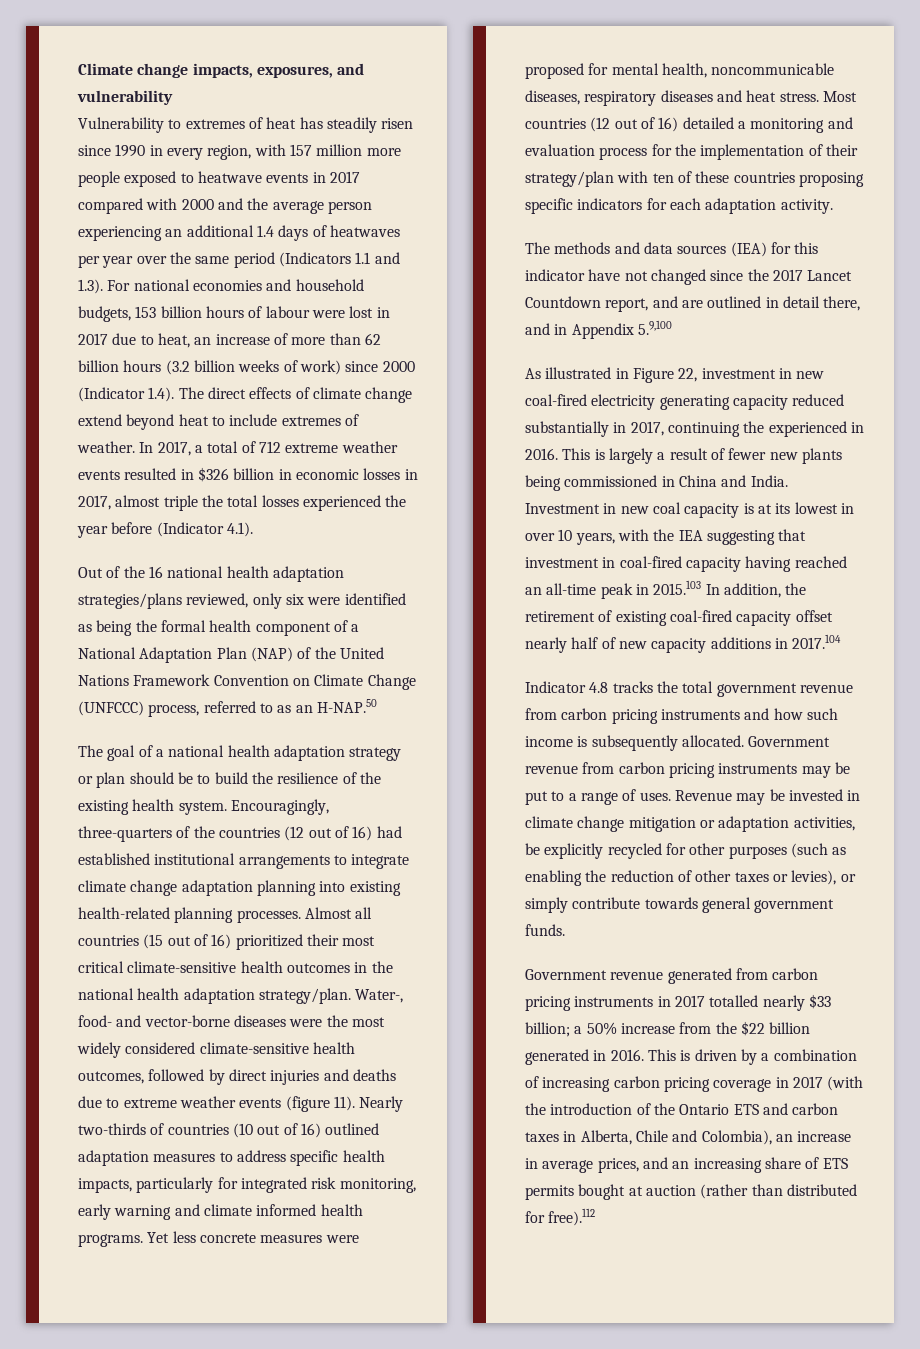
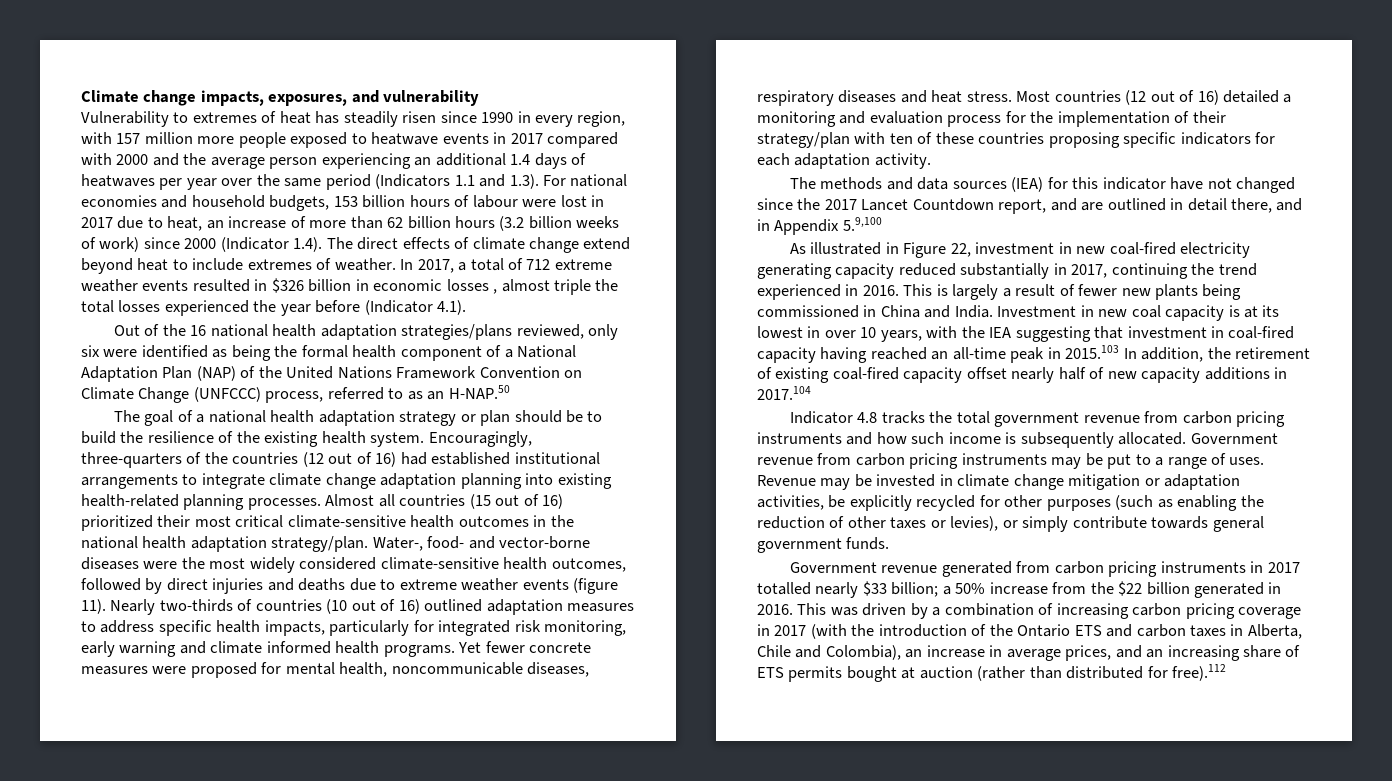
- In 2017, a total of 712 extreme weather events resulted in $326 billion in economic losses in 2017, almost triple the total losses experienced the year before (Indicator 4.1).
+ In 2017, a total of 712 extreme weather events resulted in $326 billion in economic losses , almost triple the total losses experienced the year before (Indicator 4.1).
- Yet less concrete measures were proposed for mental health, noncommunicable diseases, respiratory diseases and heat stress.
+ Yet fewer concrete measures were proposed for mental health, noncommunicable diseases, respiratory diseases and heat stress.
- As illustrated in Figure 22, investment in new coal-fired electricity generating capacity reduced substantially in 2017, continuing the experienced in 2016.
+ As illustrated in Figure 22, investment in new coal-fired electricity generating capacity reduced substantially in 2017, continuing the trend experienced in 2016.
- This is driven by a combination of increasing carbon pricing coverage in 2017 (with the introduction of the Ontario ETS and carbon taxes in Alberta, Chile and Colombia), an increase in average prices, and an increasing share of ETS permits bought at auction (rather than distributed for free).112
+ This was driven by a combination of increasing carbon pricing coverage in 2017 (with the introduction of the Ontario ETS and carbon taxes in Alberta, Chile and Colombia), an increase in average prices, and an increasing share of ETS permits bought at auction (rather than distributed for free).112

